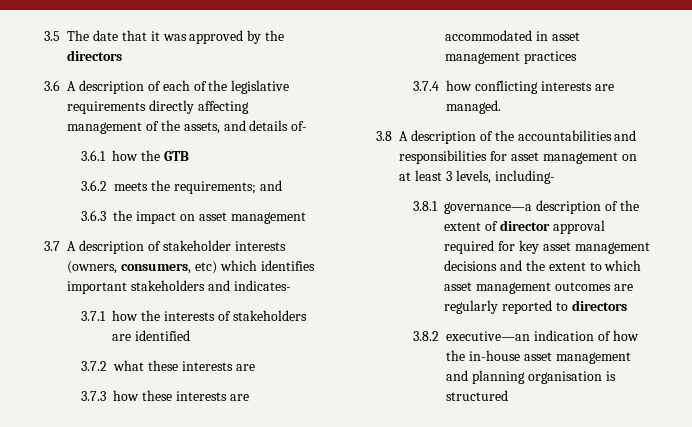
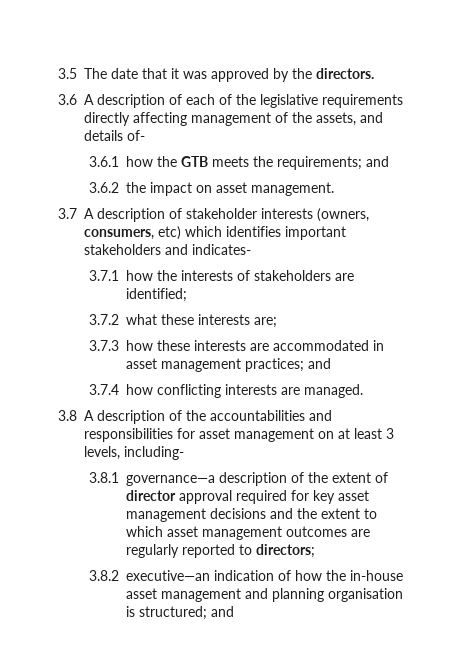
- 3.5 The date that it was approved by the directors
+ 3.5 The date that it was approved by the directors.
- 3.6.1 how the GTB
- 3.6.2 meets the requirements; and
+ 3.6.1 how the GTB meets the requirements; and
- 3.6.3 the impact on asset management
+ 3.6.2 the impact on asset management.
- 3.7.1 how the interests of stakeholders are identified
+ 3.7.1 how the interests of stakeholders are identified;
- 3.7.2 what these interests are
+ 3.7.2 what these interests are;
- 3.7.3 how these interests are accommodated in asset management practices
+ 3.7.3 how these interests are accommodated in asset management practices; and
- 3.8.1 governance—a description of the extent of director approval required for key asset management decisions and the extent to which asset management outcomes are regularly reported to directors
+ 3.8.1 governance—a description of the extent of director approval required for key asset management decisions and the extent to which asset management outcomes are regularly reported to directors;
- 3.8.2 executive—an indication of how the in-house asset management and planning organisation is structured
+ 3.8.2 executive—an indication of how the in-house asset management and planning organisation is structured; and

